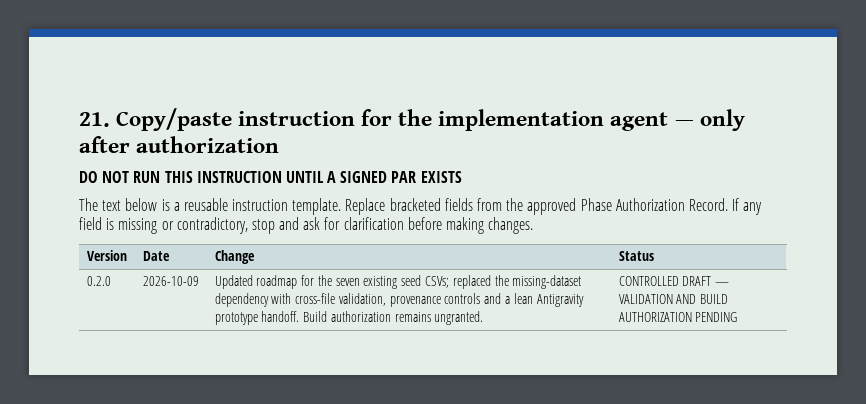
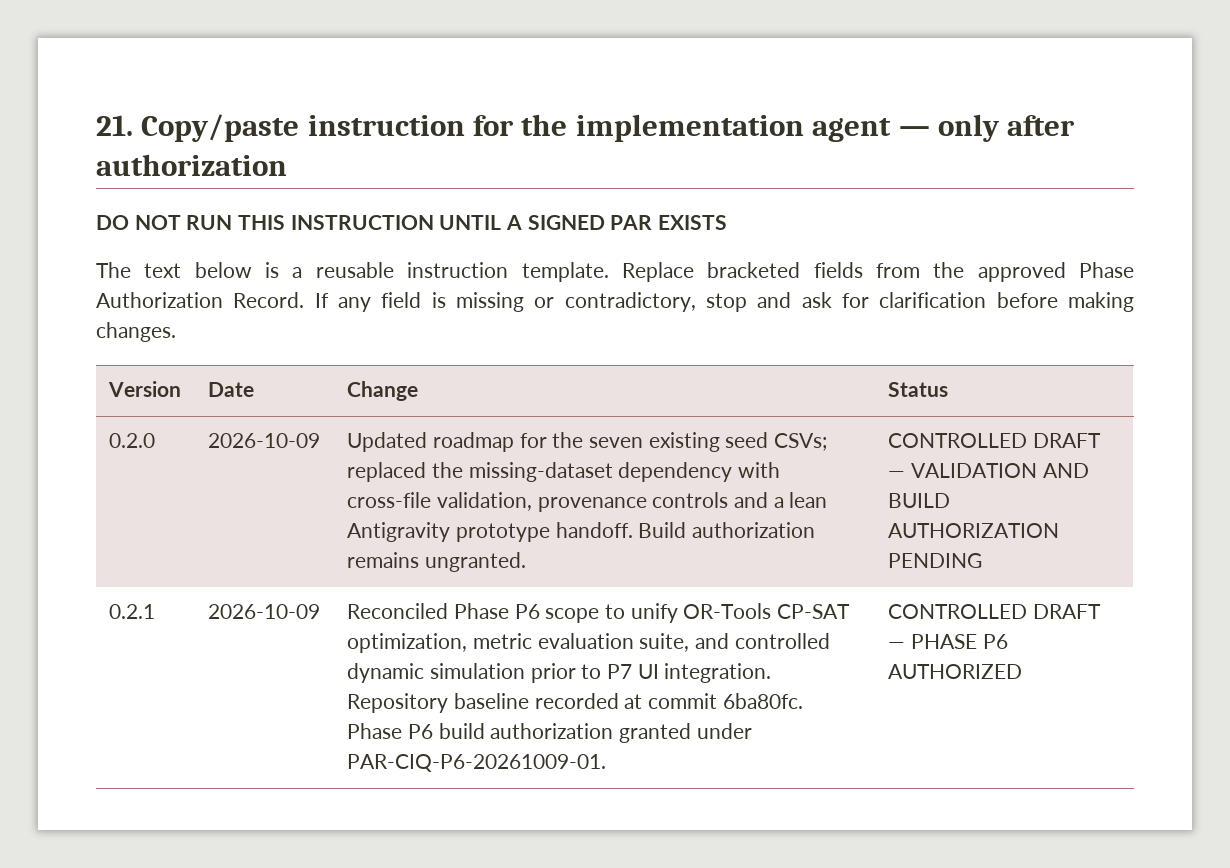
+ 0.2.1 | 2026-10-09 | Reconciled Phase P6 scope to unify OR-Tools CP-SAT optimization, metric evaluation suite, and controlled dynamic simulation prior to P7 UI integration. Repository baseline recorded at commit 6ba80fc. Phase P6 build authorization granted under PAR-CIQ-P6-20261009-01. | CONTROLLED DRAFT — PHASE P6 AUTHORIZED

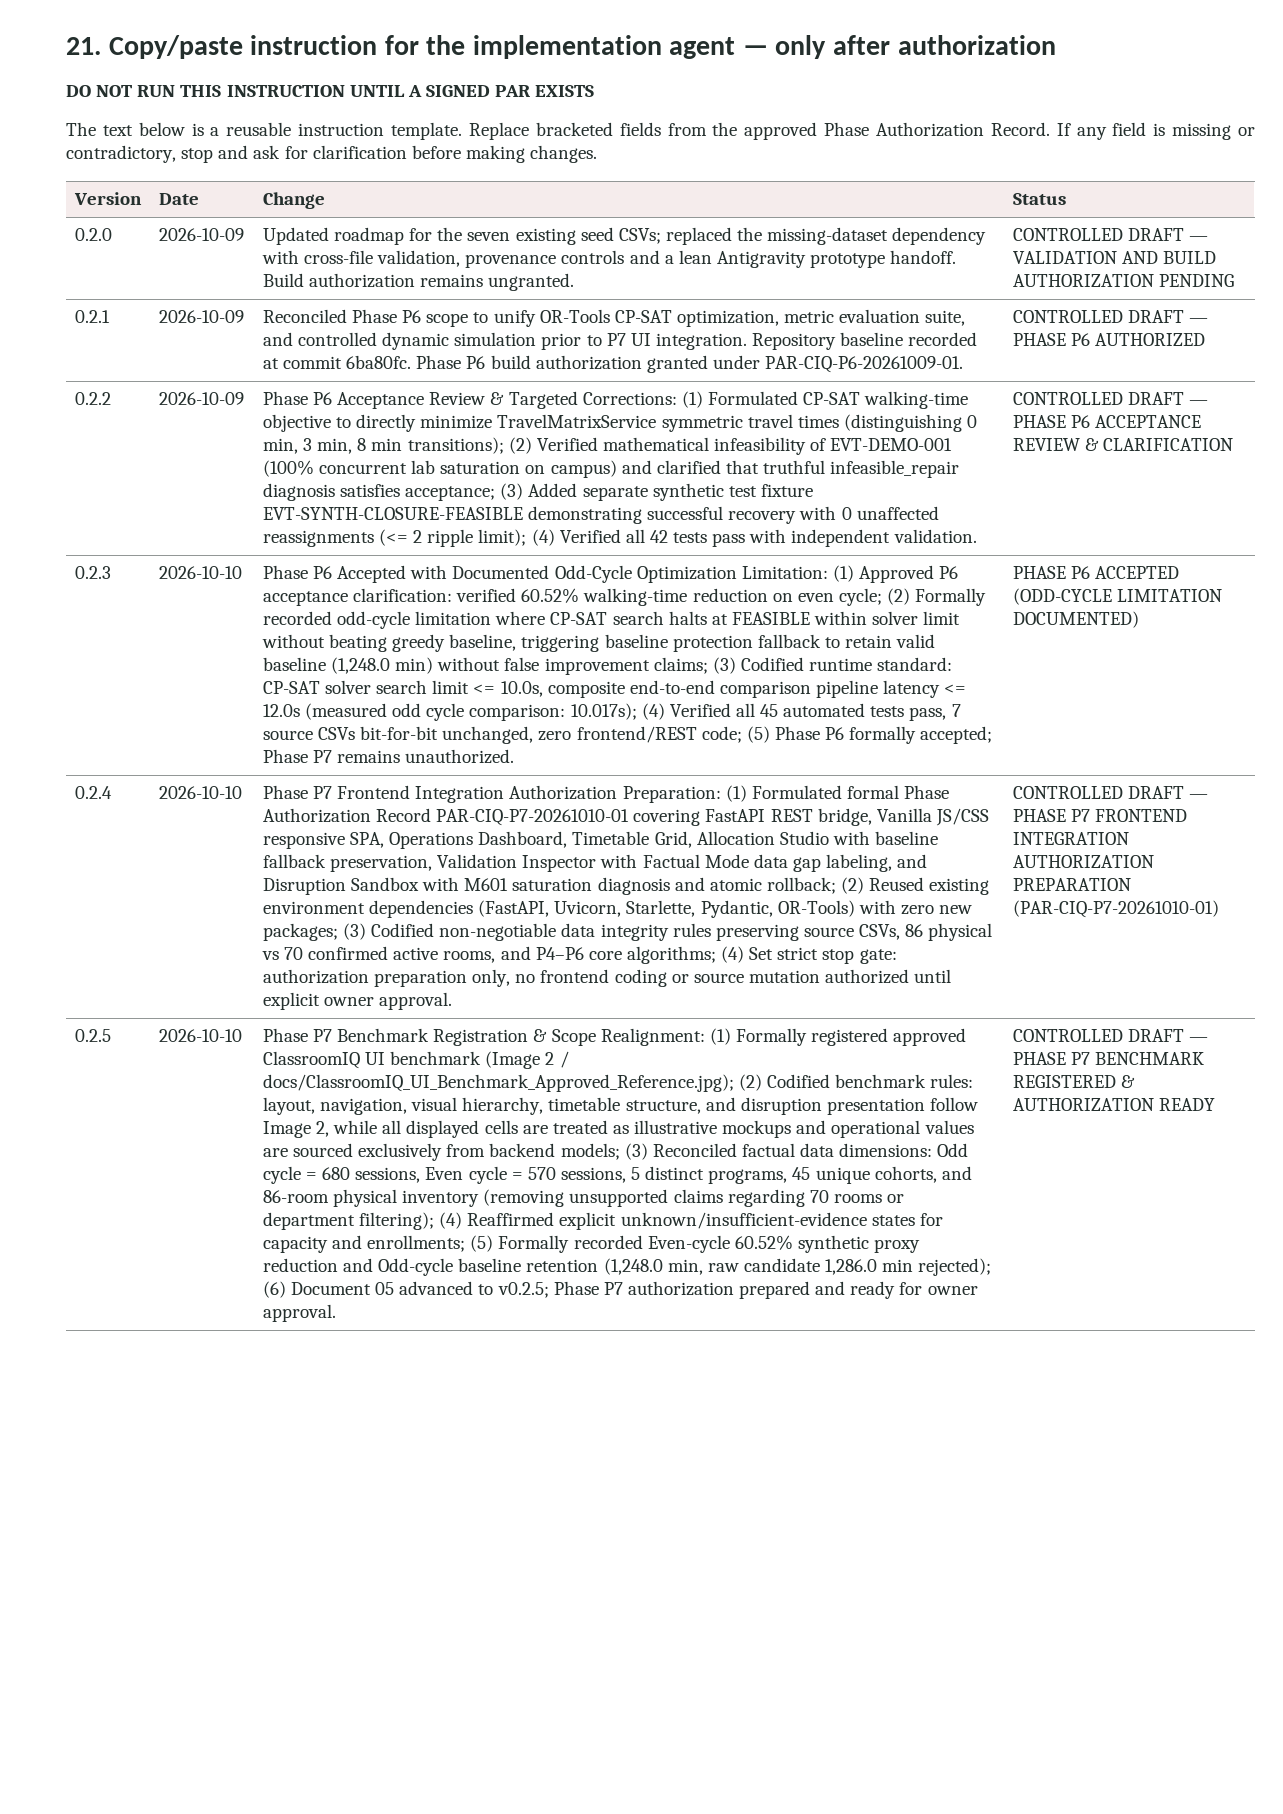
+ 0.2.2 | 2026-10-09 | Phase P6 Acceptance Review & Targeted Corrections: (1) Formulated CP-SAT walking-time objective to directly minimize TravelMatrixService symmetric travel times (distinguishing 0 min, 3 min, 8 min transitions); (2) Verified mathematical infeasibility of EVT-DEMO-001 (100% concurrent lab saturation on campus) and clarified that truthful infeasible_repair diagnosis satisfies acceptance; (3) Added separate synthetic test fixture EVT-SYNTH-CLOSURE-FEASIBLE demonstrating successful recovery with 0 unaffected reassignments (<= 2 ripple limit); (4) Verified all 42 tests pass with independent validation. | CONTROLLED DRAFT — PHASE P6 ACCEPTANCE REVIEW & CLARIFICATION
+ 0.2.3 | 2026-10-10 | Phase P6 Accepted with Documented Odd-Cycle Optimization Limitation: (1) Approved P6 acceptance clarification: verified 60.52% walking-time reduction on even cycle; (2) Formally recorded odd-cycle limitation where CP-SAT search halts at FEASIBLE within solver limit without beating greedy baseline, triggering baseline protection fallback to retain valid baseline (1,248.0 min) without false improvement claims; (3) Codified runtime standard: CP-SAT solver search limit <= 10.0s, composite end-to-end comparison pipeline latency <= 12.0s (measured odd cycle comparison: 10.017s); (4) Verified all 45 automated tests pass, 7 source CSVs bit-for-bit unchanged, zero frontend/REST code; (5) Phase P6 formally accepted; Phase P7 remains unauthorized. | PHASE P6 ACCEPTED (ODD-CYCLE LIMITATION DOCUMENTED)
+ 0.2.4 | 2026-10-10 | Phase P7 Frontend Integration Authorization Preparation: (1) Formulated formal Phase Authorization Record PAR-CIQ-P7-20261010-01 covering FastAPI REST bridge, Vanilla JS/CSS responsive SPA, Operations Dashboard, Timetable Grid, Allocation Studio with baseline fallback preservation, Validation Inspector with Factual Mode data gap labeling, and Disruption Sandbox with M601 saturation diagnosis and atomic rollback; (2) Reused existing environment dependencies (FastAPI, Uvicorn, Starlette, Pydantic, OR-Tools) with zero new packages; (3) Codified non-negotiable data integrity rules preserving source CSVs, 86 physical vs 70 confirmed active rooms, and P4–P6 core algorithms; (4) Set strict stop gate: authorization preparation only, no frontend coding or source mutation authorized until explicit owner approval. | CONTROLLED DRAFT — PHASE P7 FRONTEND INTEGRATION AUTHORIZATION PREPARATION (PAR-CIQ-P7-20261010-01)
+ 0.2.5 | 2026-10-10 | Phase P7 Benchmark Registration & Scope Realignment: (1) Formally registered approved ClassroomIQ UI benchmark (Image 2 / docs/ClassroomIQ_UI_Benchmark_Approved_Reference.jpg); (2) Codified benchmark rules: layout, navigation, visual hierarchy, timetable structure, and disruption presentation follow Image 2, while all displayed cells are treated as illustrative mockups and operational values are sourced exclusively from backend models; (3) Reconciled factual data dimensions: Odd cycle = 680 sessions, Even cycle = 570 sessions, 5 distinct programs, 45 unique cohorts, and 86-room physical inventory (removing unsupported claims regarding 70 rooms or department filtering); (4) Reaffirmed explicit unknown/insufficient-evidence states for capacity and enrollments; (5) Formally recorded Even-cycle 60.52% synthetic proxy reduction and Odd-cycle baseline retention (1,248.0 min, raw candidate 1,286.0 min rejected); (6) Document 05 advanced to v0.2.5; Phase P7 authorization prepared and ready for owner approval. | CONTROLLED DRAFT — PHASE P7 BENCHMARK REGISTERED & AUTHORIZATION READY

